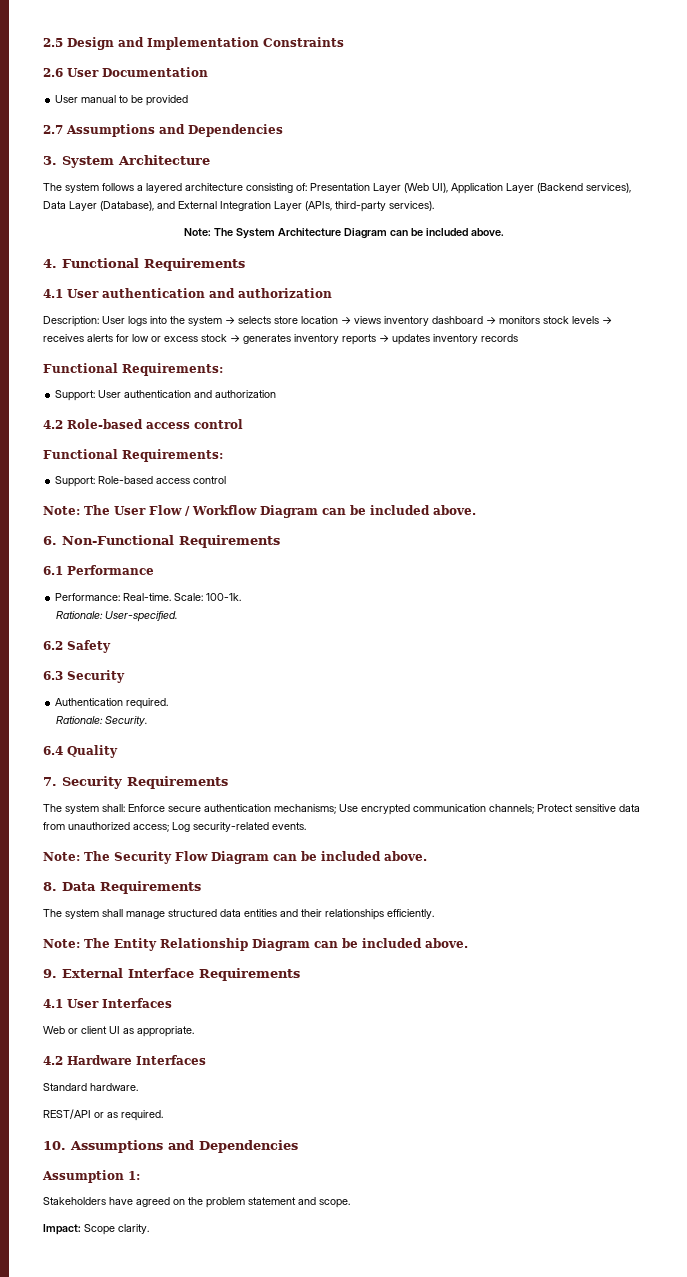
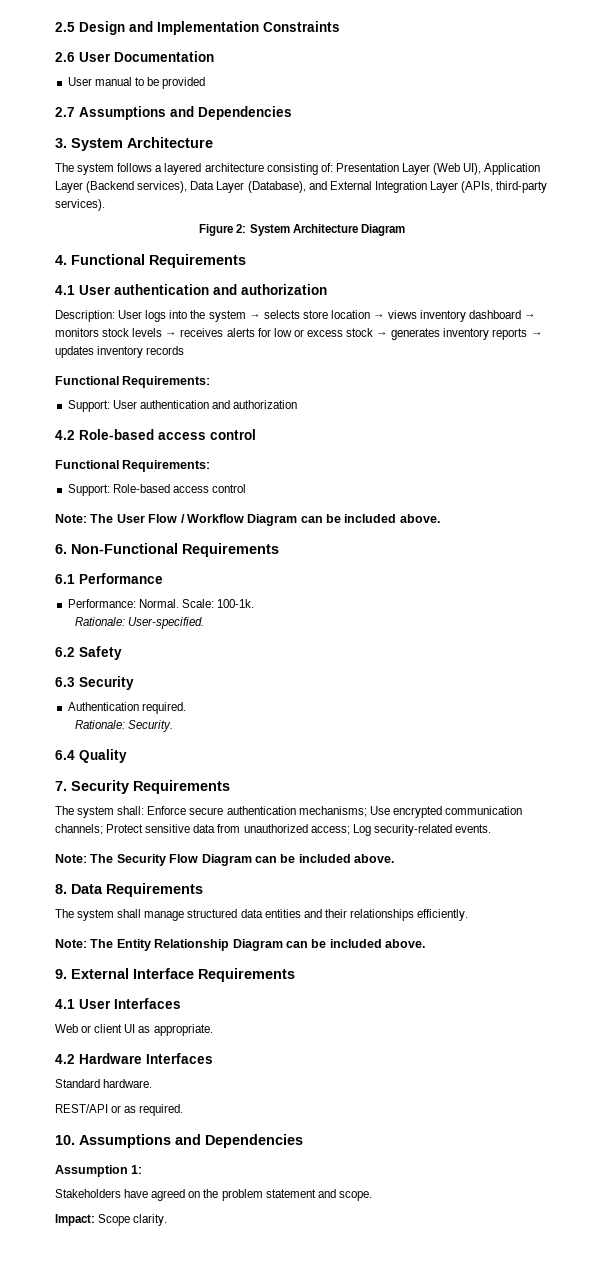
- Note: The System Architecture Diagram can be included above.
+ Figure 2: System Architecture Diagram
- Performance: Real-time.
+ Performance: Normal.

